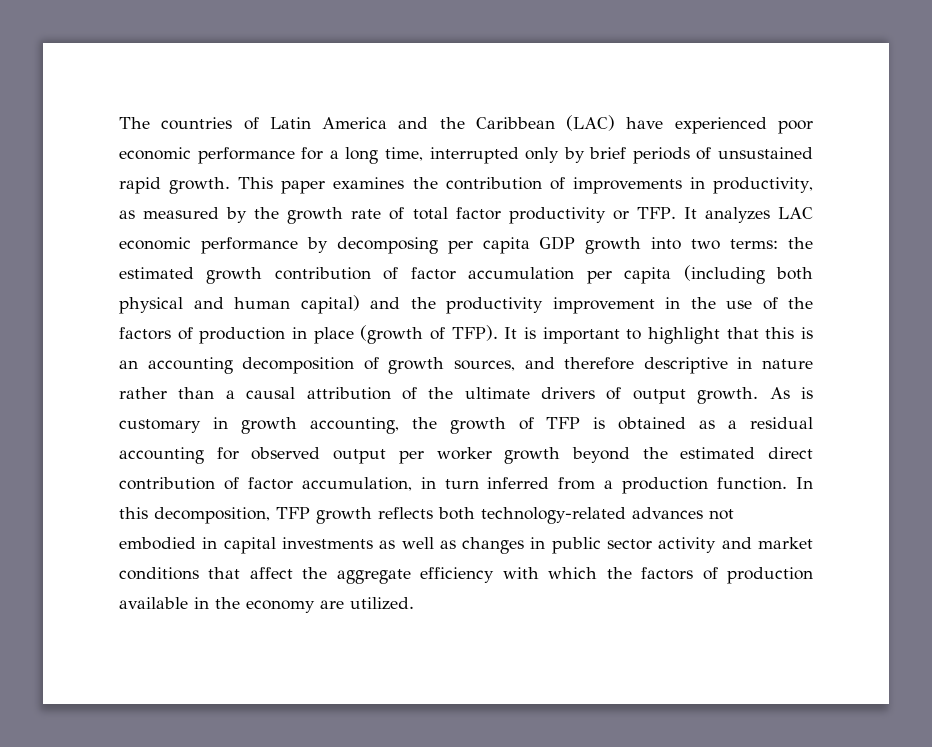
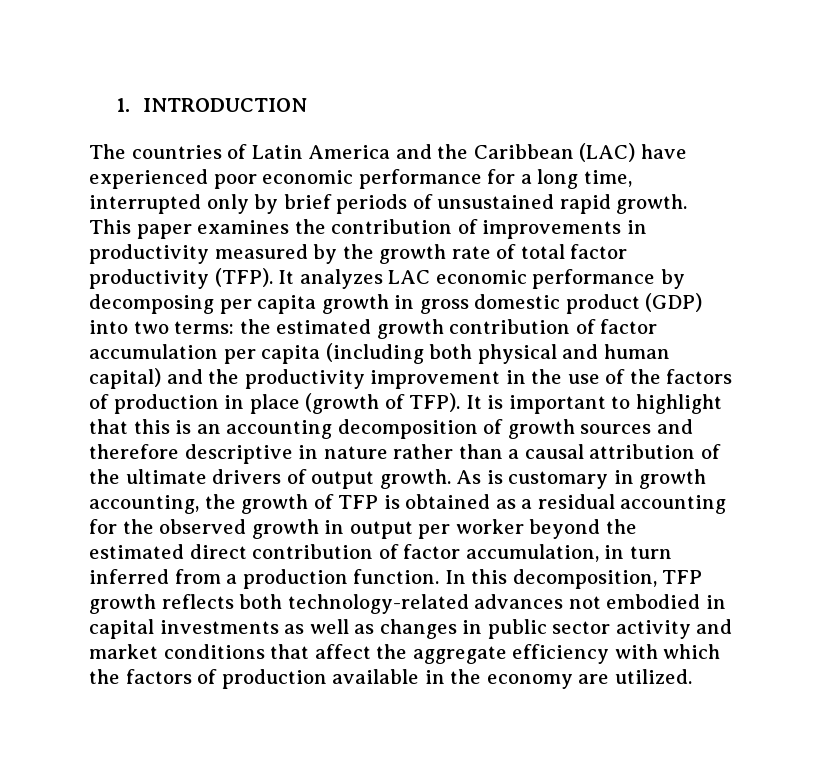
+ 1. INTRODUCTION
- This paper examines the contribution of improvements in productivity, as measured by the growth rate of total factor productivity or TFP. It analyzes LAC economic performance by decomposing per capita GDP growth into two terms:
+ This paper examines the contribution of improvements in productivity measured by the growth rate of total factor productivity (TFP). It analyzes LAC economic performance by decomposing per capita growth in gross domestic product (GDP) into two terms:
- It is important to highlight that this is an accounting decomposition of growth sources, and therefore descriptive in nature rather than a causal attribution of the ultimate drivers of output growth.
+ It is important to highlight that this is an accounting decomposition of growth sources and therefore descriptive in nature rather than a causal attribution of the ultimate drivers of output growth.
- As is customary in growth accounting, the growth of TFP is obtained as a residual accounting for observed output per worker growth beyond the estimated direct contribution of factor accumulation, in turn inferred from a production function.
+ As is customary in growth accounting, the growth of TFP is obtained as a residual accounting for the observed growth in output per worker beyond the estimated direct contribution of factor accumulation, in turn inferred from a production function.

